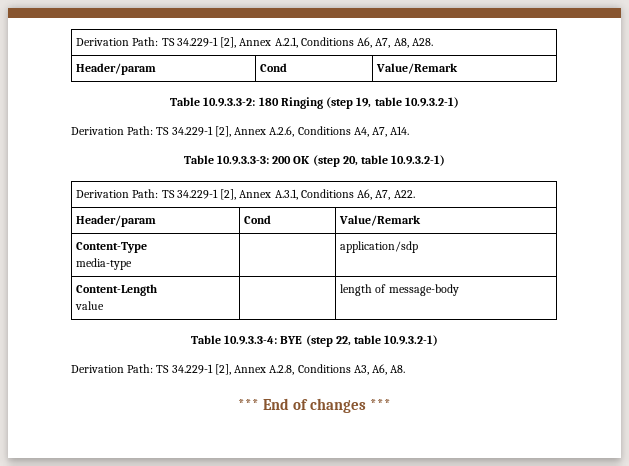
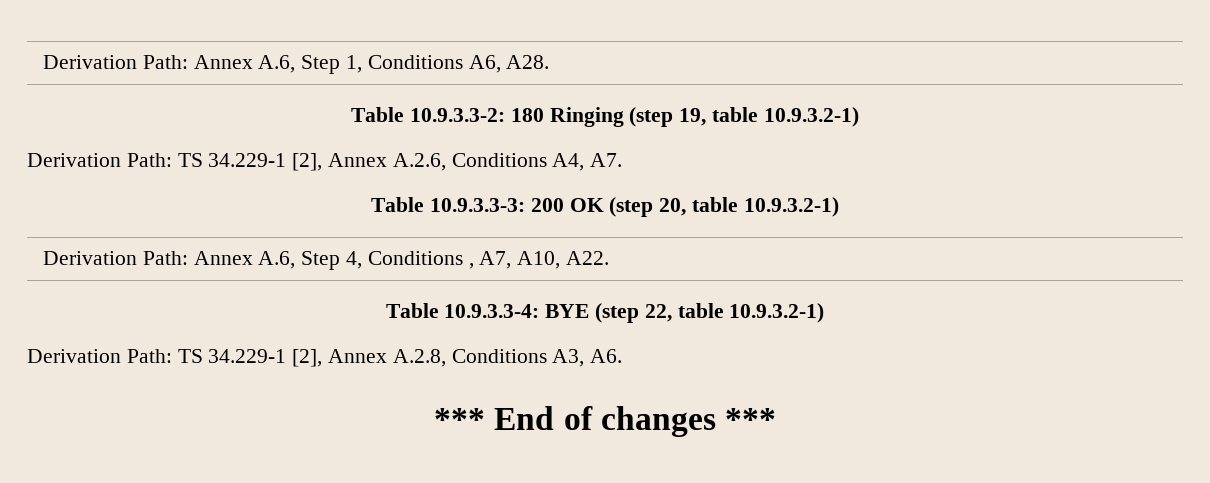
- Derivation Path: TS 34.229-1 [2], Annex A.2.1, Conditions A6, A7, A8, A28.
- Header/param | Cond | Value/Remark
+ Derivation Path: Annex A.6, Step 1, Conditions A6, A28.
- Derivation Path: TS 34.229-1 [2], Annex A.2.6, Conditions A4, A7, A14.
+ Derivation Path: TS 34.229-1 [2], Annex A.2.6, Conditions A4, A7.
- Derivation Path: TS 34.229-1 [2], Annex A.3.1, Conditions A6, A7, A22.
- Header/param | Cond | Value/Remark
- Content-Type
- media-type | | application/sdp
- Content-Length
- value | | length of message-body
+ Derivation Path: Annex A.6, Step 4, Conditions , A7, A10, A22.
- Derivation Path: TS 34.229-1 [2], Annex A.2.8, Conditions A3, A6, A8.
+ Derivation Path: TS 34.229-1 [2], Annex A.2.8, Conditions A3, A6.

